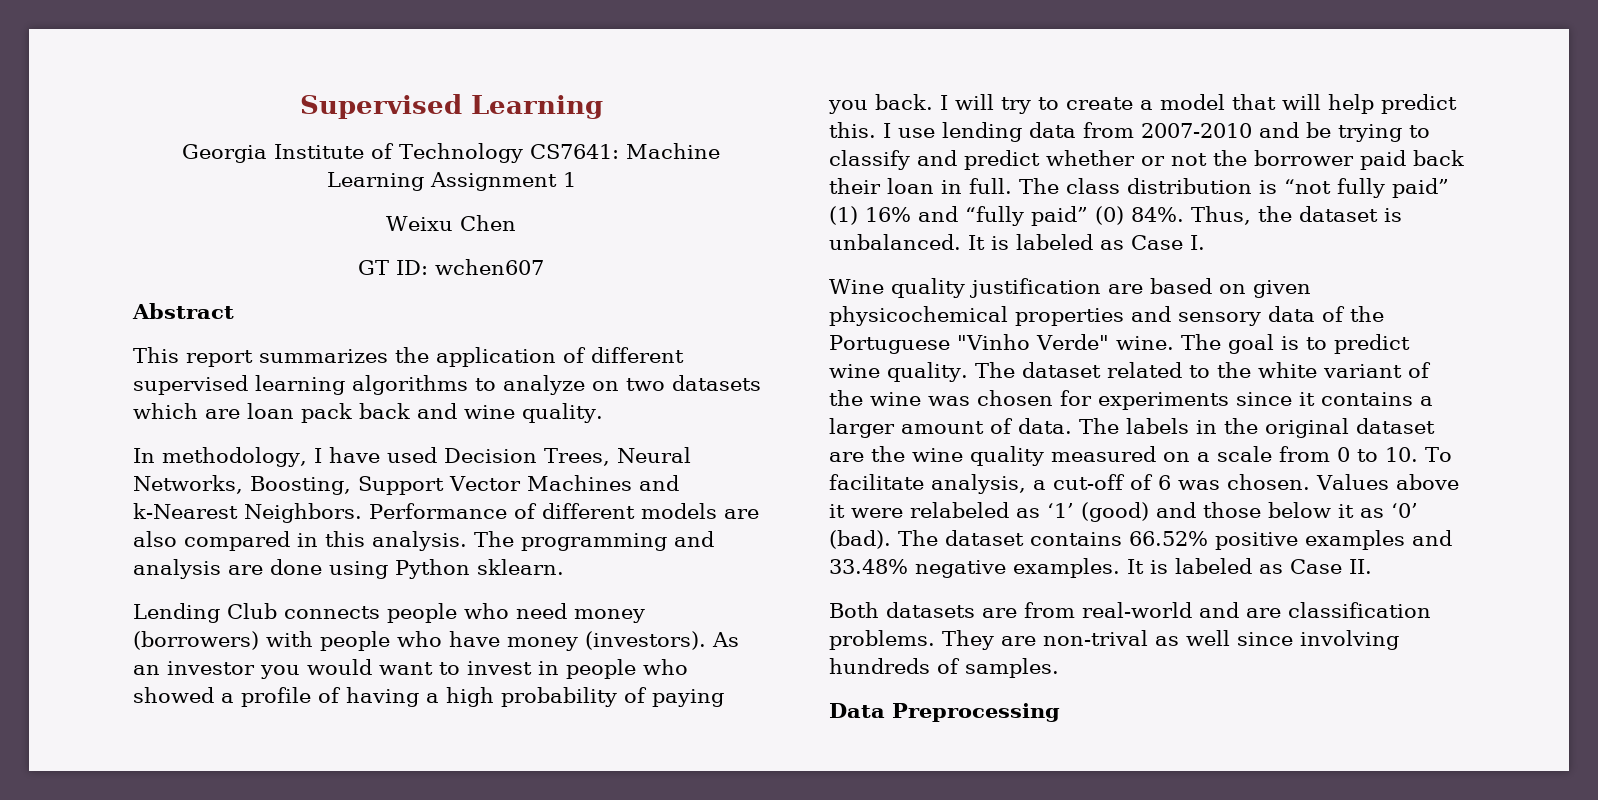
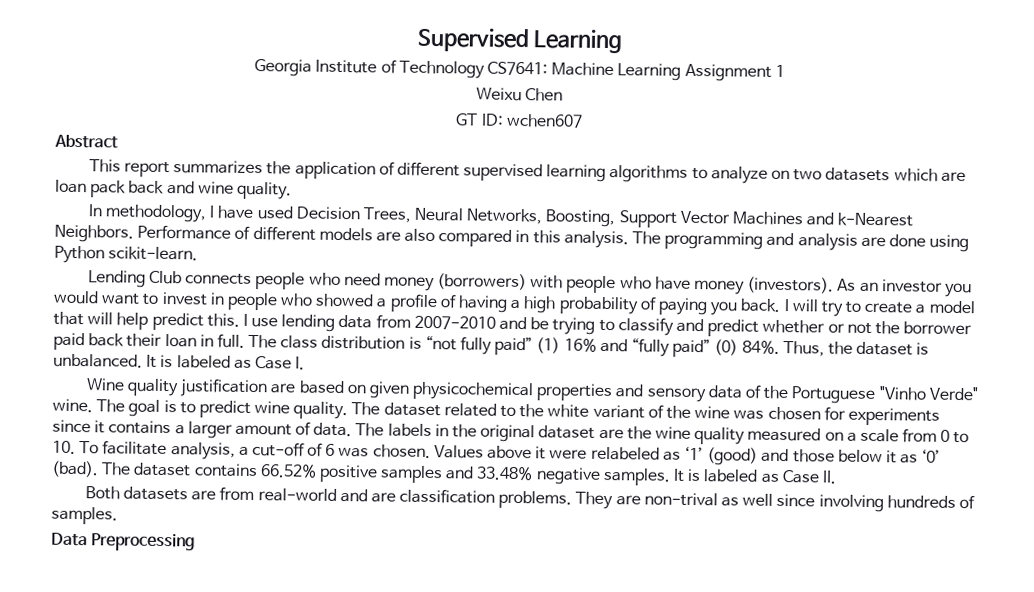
- The programming and analysis are done using Python sklearn.
+ The programming and analysis are done using Python scikit-learn.
- The dataset contains 66.52% positive examples and 33.48% negative examples.
+ The dataset contains 66.52% positive samples and 33.48% negative samples.

